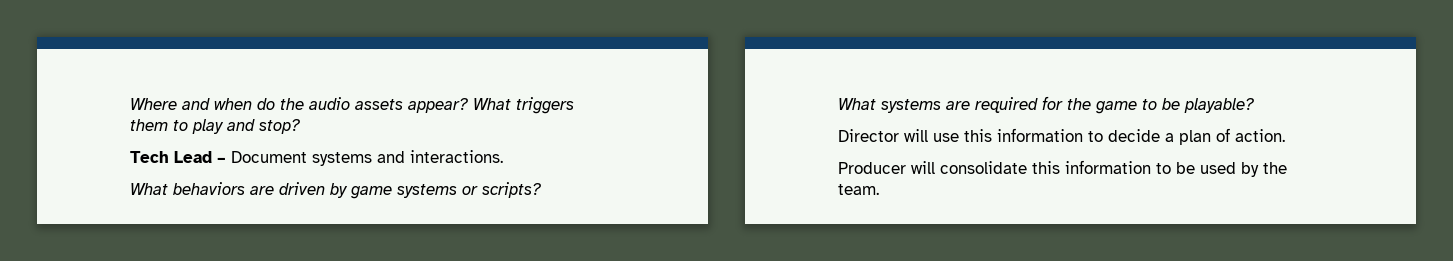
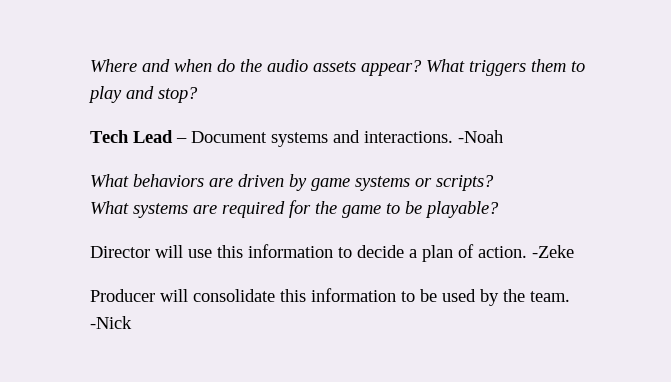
+ -Noah
+ -Zeke
+ -Nick

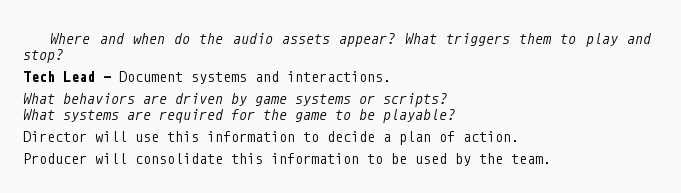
- -Noah
- -Zeke
- -Nick

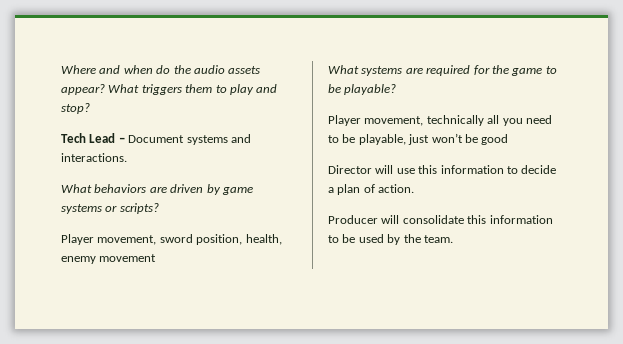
+ Player movement, sword position, health, enemy movement
+ Player movement, technically all you need to be playable, just won’t be good

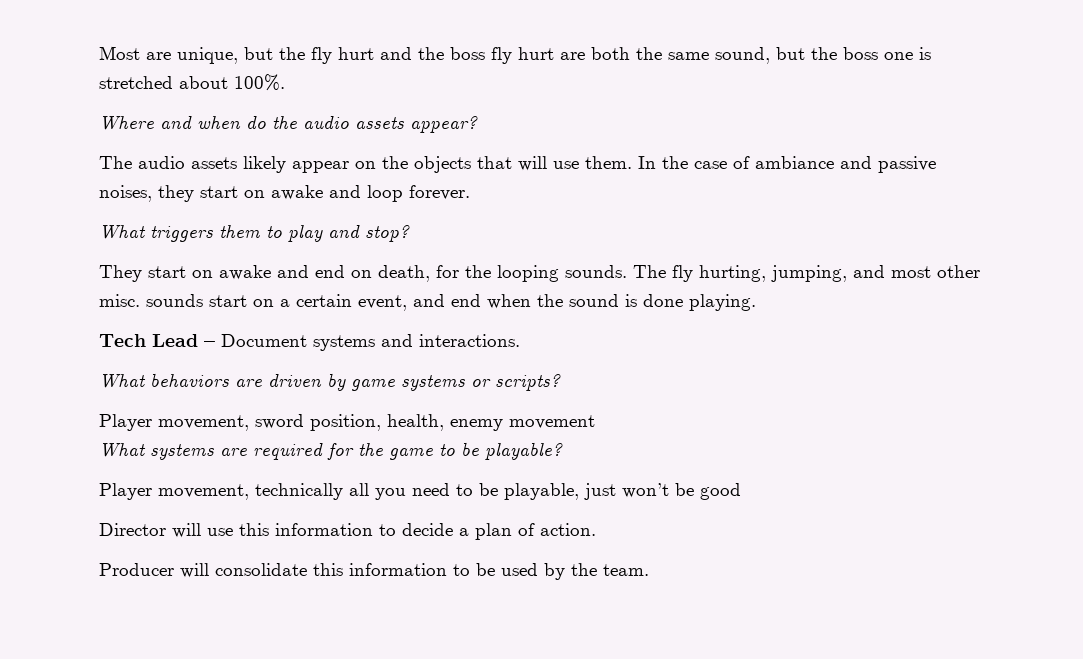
+ Most are unique, but the fly hurt and the boss fly hurt are both the same sound, but the boss one is stretched about 100%.
- Where and when do the audio assets appear? What triggers them to play and stop?
+ Where and when do the audio assets appear?
+ The audio assets likely appear on the objects that will use them. In the case of ambiance and passive noises, they start on awake and loop forever.
+ What triggers them to play and stop?
+ They start on awake and end on death, for the looping sounds. The fly hurting, jumping, and most other misc. sounds start on a certain event, and end when the sound is done playing.

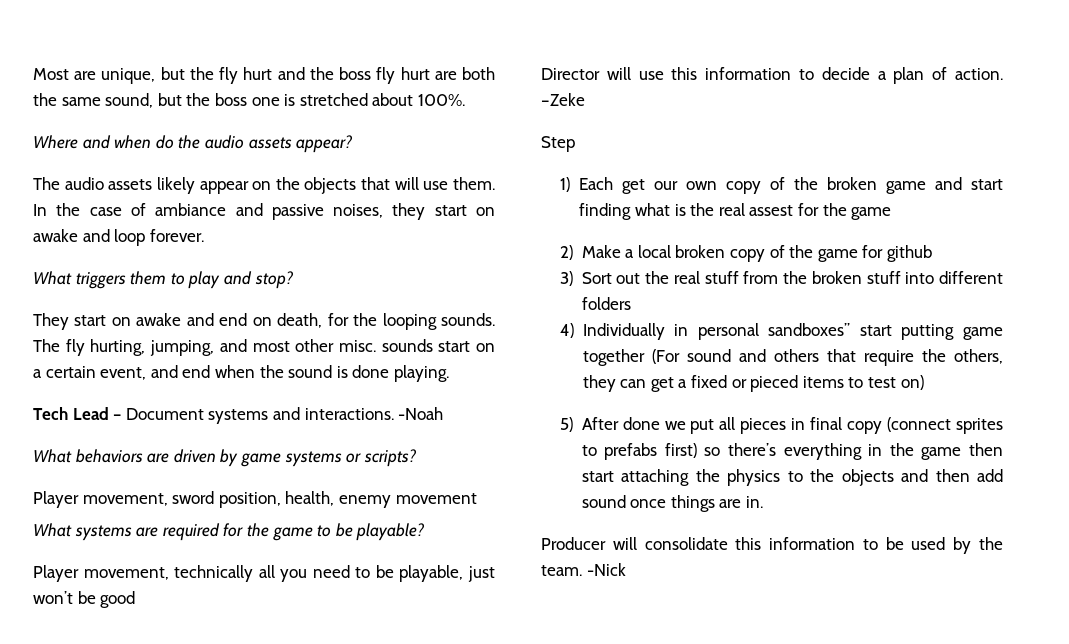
+ -Noah
+ –Zeke
+ Step
+ 1) Each get our own copy of the broken game and start finding what is the real assest for the game
+ 2) Make a local broken copy of the game for github
+ 3) Sort out the real stuff from the broken stuff into different folders
+ 4) Individually in personal sandboxes’’ start putting game together (For sound and others that require the others, they can get a fixed or pieced items to test on)
+ 5) After done we put all pieces in final copy (connect sprites to prefabs first) so there’s everything in the game then start attaching the physics to the objects and then add sound once things are in.
+ -Nick

